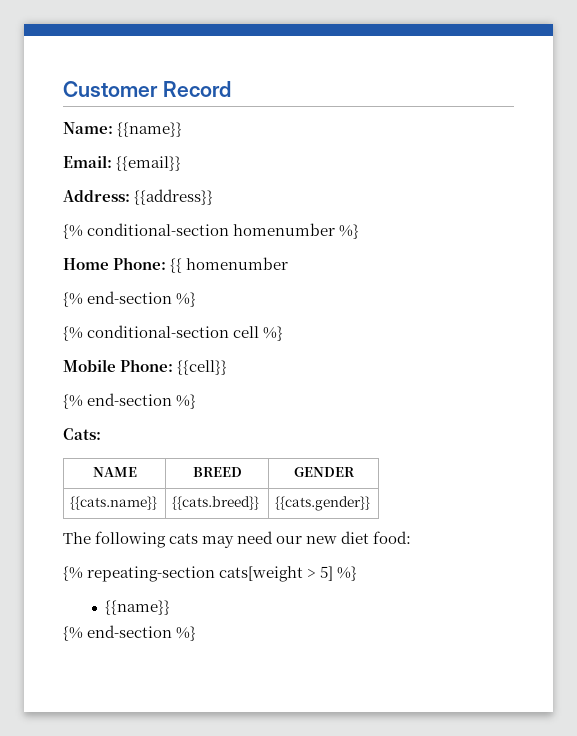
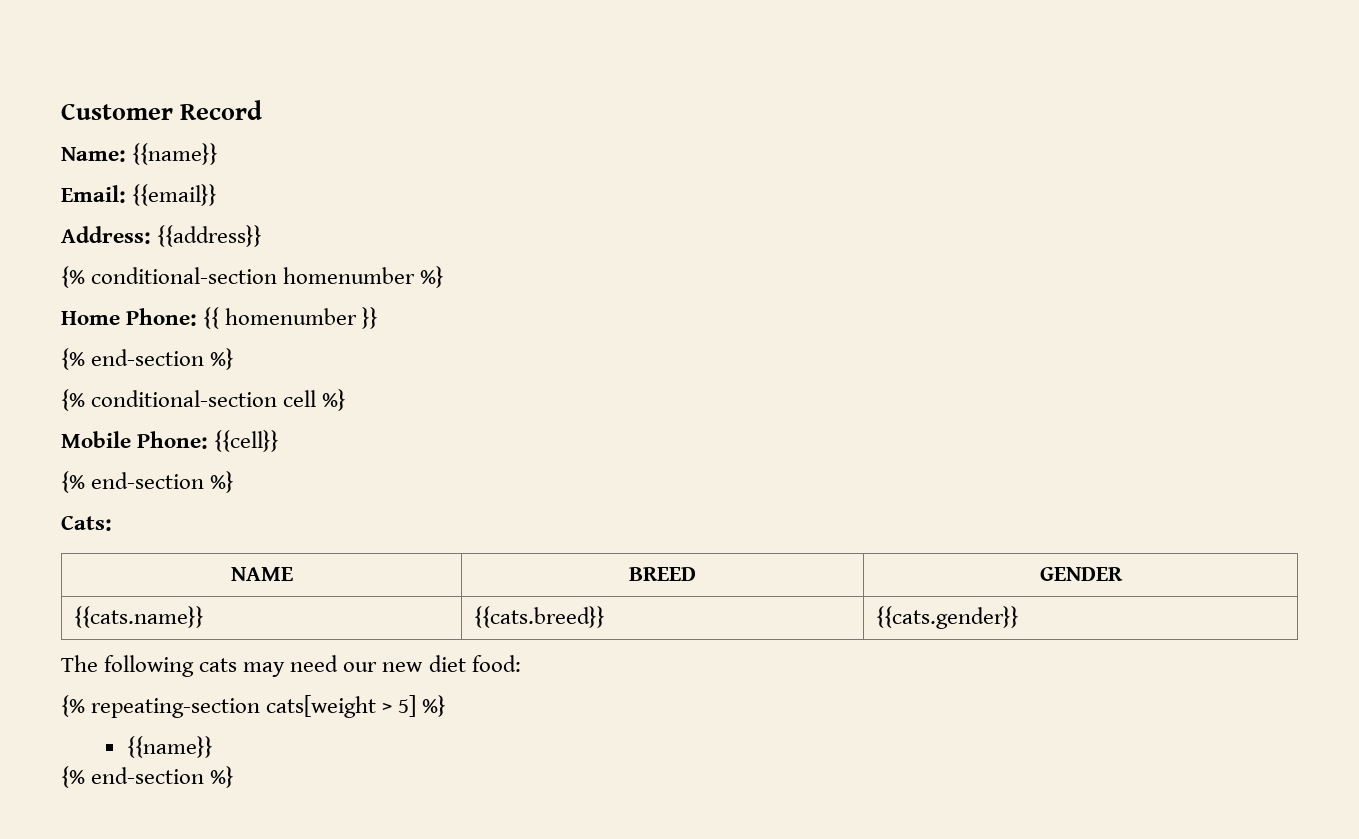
- Home Phone: {{ homenumber
+ Home Phone: {{ homenumber }}

